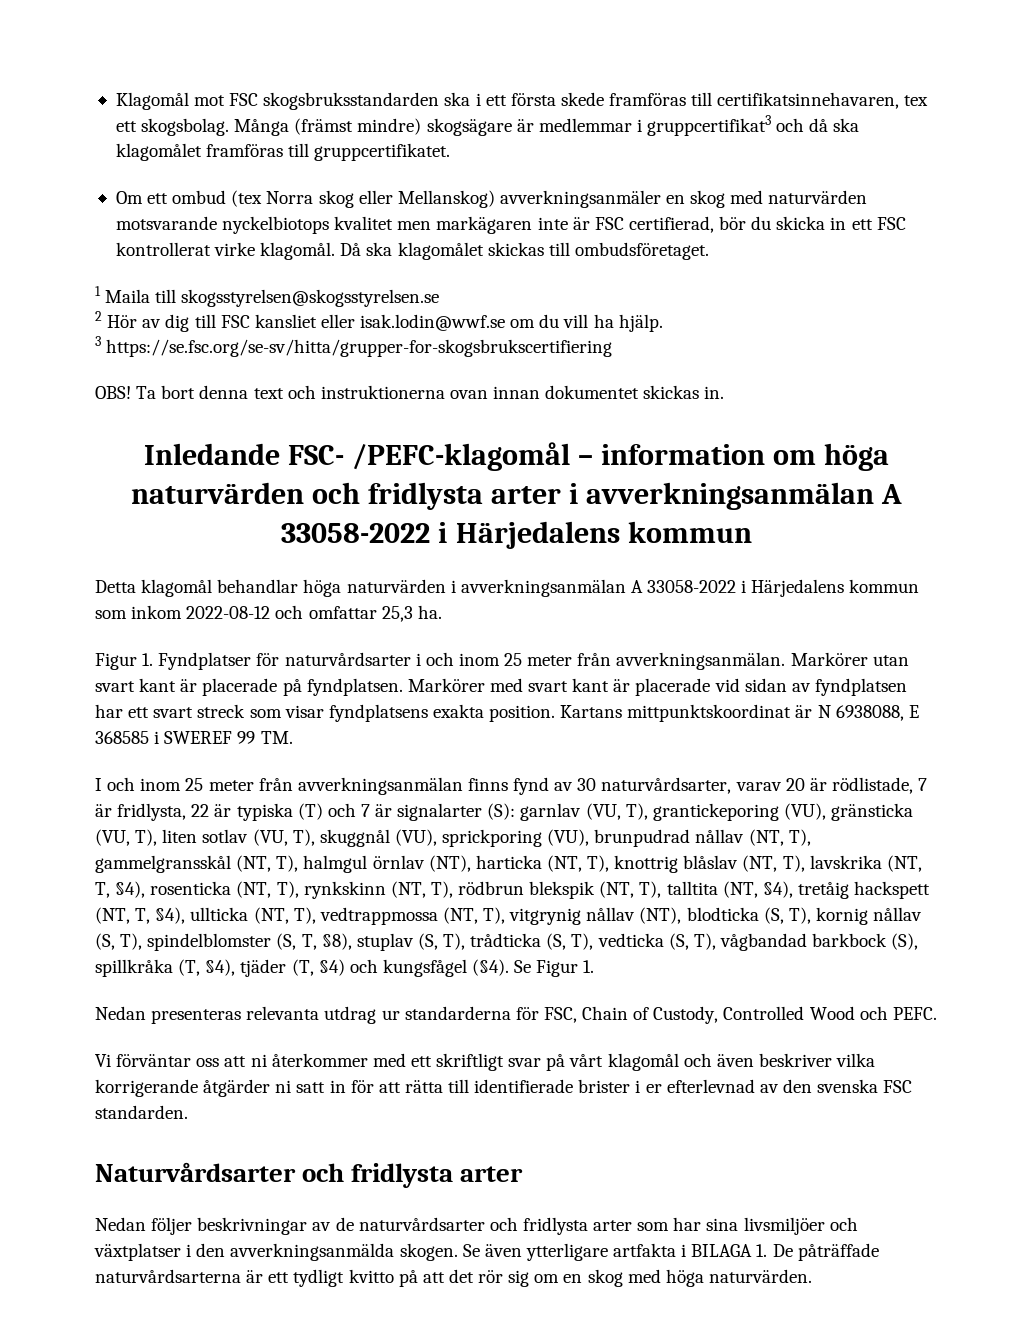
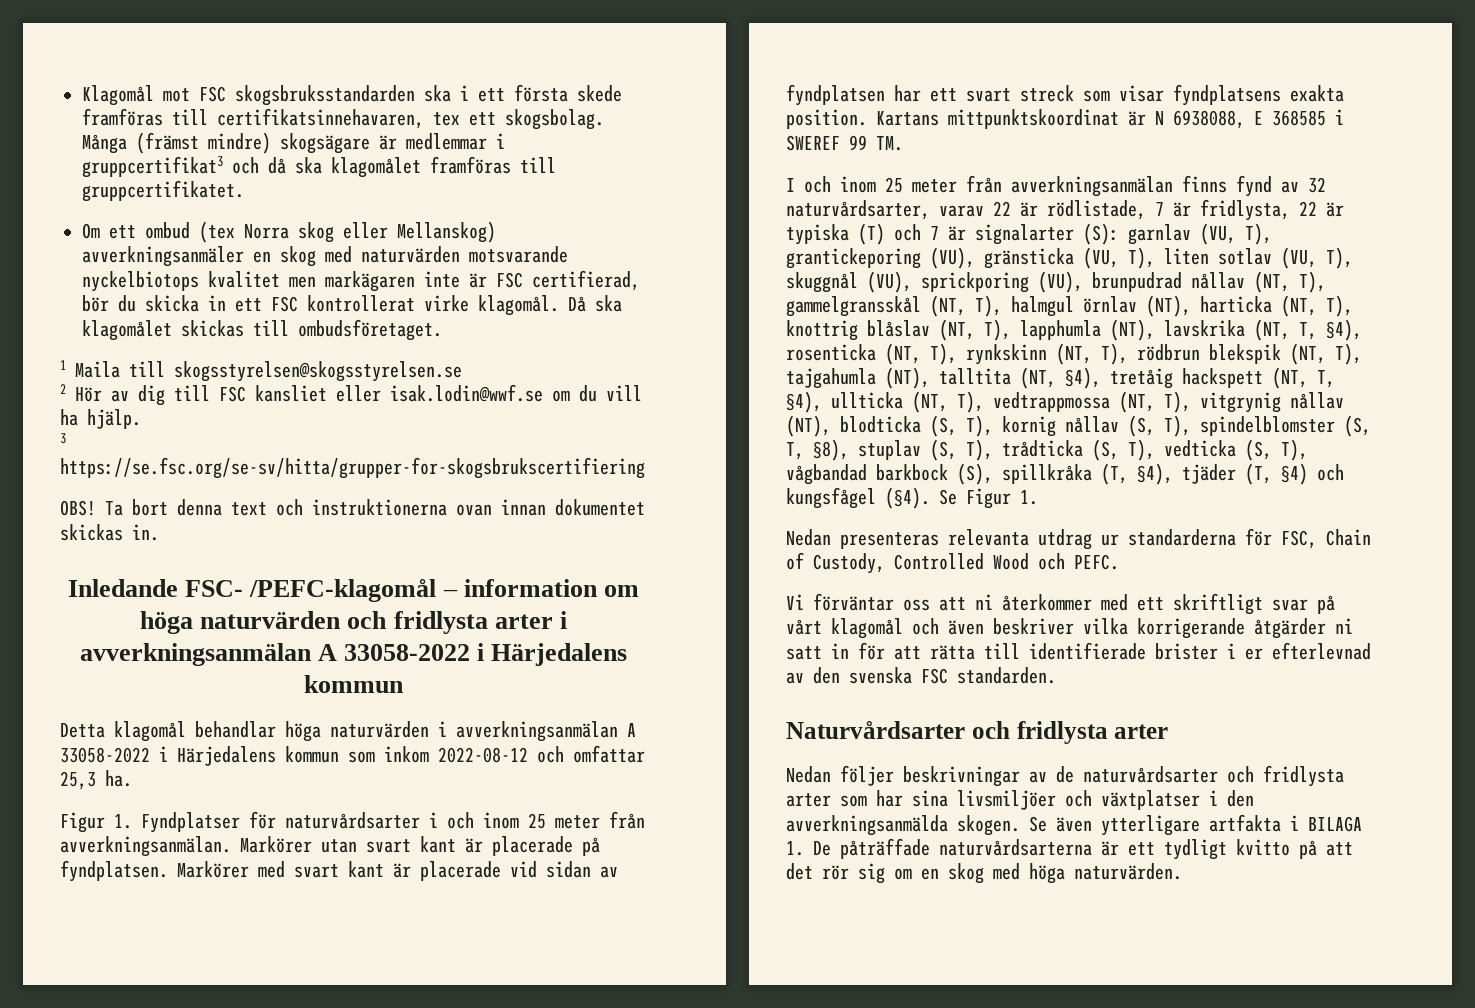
- I och inom 25 meter från avverkningsanmälan finns fynd av 30 naturvårdsarter, varav 20 är rödlistade, 7 är fridlysta, 22 är typiska (T) och 7 är signalarter (S):
+ I och inom 25 meter från avverkningsanmälan finns fynd av 32 naturvårdsarter, varav 22 är rödlistade, 7 är fridlysta, 22 är typiska (T) och 7 är signalarter (S):
- garnlav (VU, T), grantickeporing (VU), gränsticka (VU, T), liten sotlav (VU, T), skuggnål (VU), sprickporing (VU), brunpudrad nållav (NT, T), gammelgransskål (NT, T), halmgul örnlav (NT), harticka (NT, T), knottrig blåslav (NT, T), lavskrika (NT, T, §4), rosenticka (NT, T), rynkskinn (NT, T), rödbrun blekspik (NT, T), talltita (NT, §4), tretåig hackspett (NT, T, §4), ullticka (NT, T), vedtrappmossa (NT, T), vitgrynig nållav (NT), blodticka (S, T), kornig nållav (S, T), spindelblomster (S, T, §8), stuplav (S, T), trådticka (S, T), vedticka (S, T), vågbandad barkbock (S), spillkråka (T, §4), tjäder (T, §4) och kungsfågel (§4).
+ garnlav (VU, T), grantickeporing (VU), gränsticka (VU, T), liten sotlav (VU, T), skuggnål (VU), sprickporing (VU), brunpudrad nållav (NT, T), gammelgransskål (NT, T), halmgul örnlav (NT), harticka (NT, T), knottrig blåslav (NT, T), lapphumla (NT), lavskrika (NT, T, §4), rosenticka (NT, T), rynkskinn (NT, T), rödbrun blekspik (NT, T), tajgahumla (NT), talltita (NT, §4), tretåig hackspett (NT, T, §4), ullticka (NT, T), vedtrappmossa (NT, T), vitgrynig nållav (NT), blodticka (S, T), kornig nållav (S, T), spindelblomster (S, T, §8), stuplav (S, T), trådticka (S, T), vedticka (S, T), vågbandad barkbock (S), spillkråka (T, §4), tjäder (T, §4) och kungsfågel (§4).

